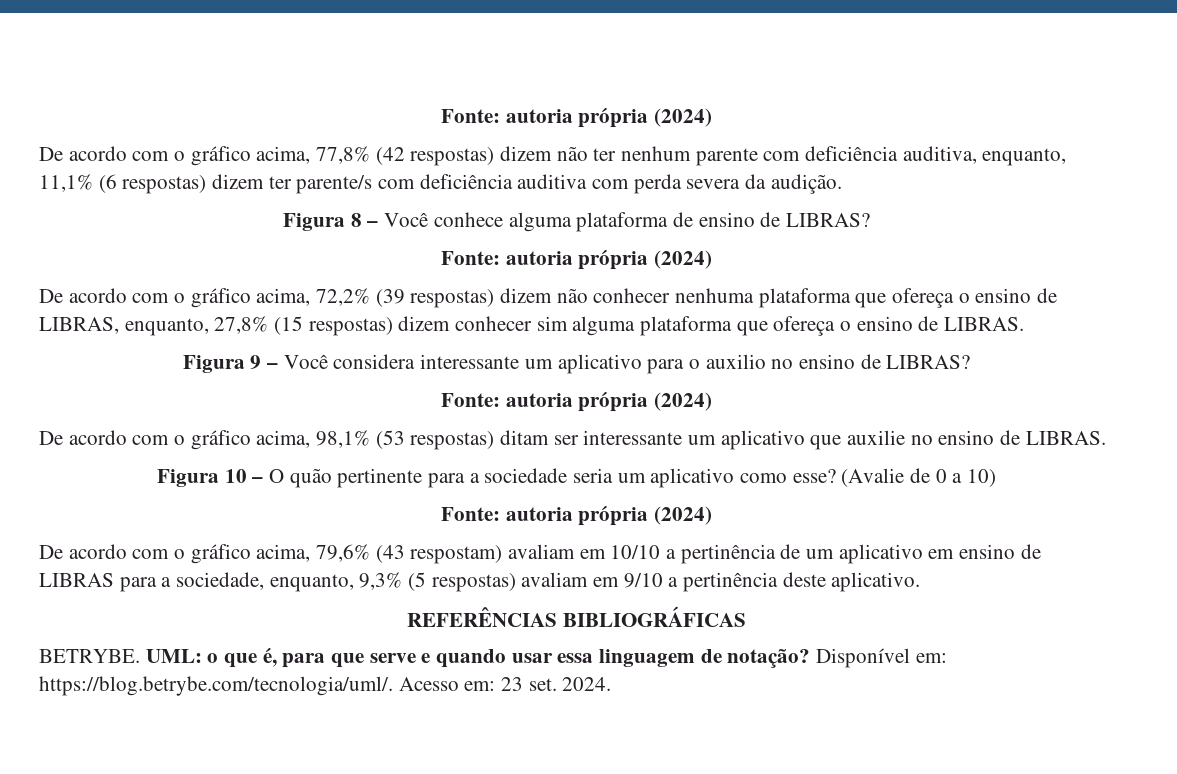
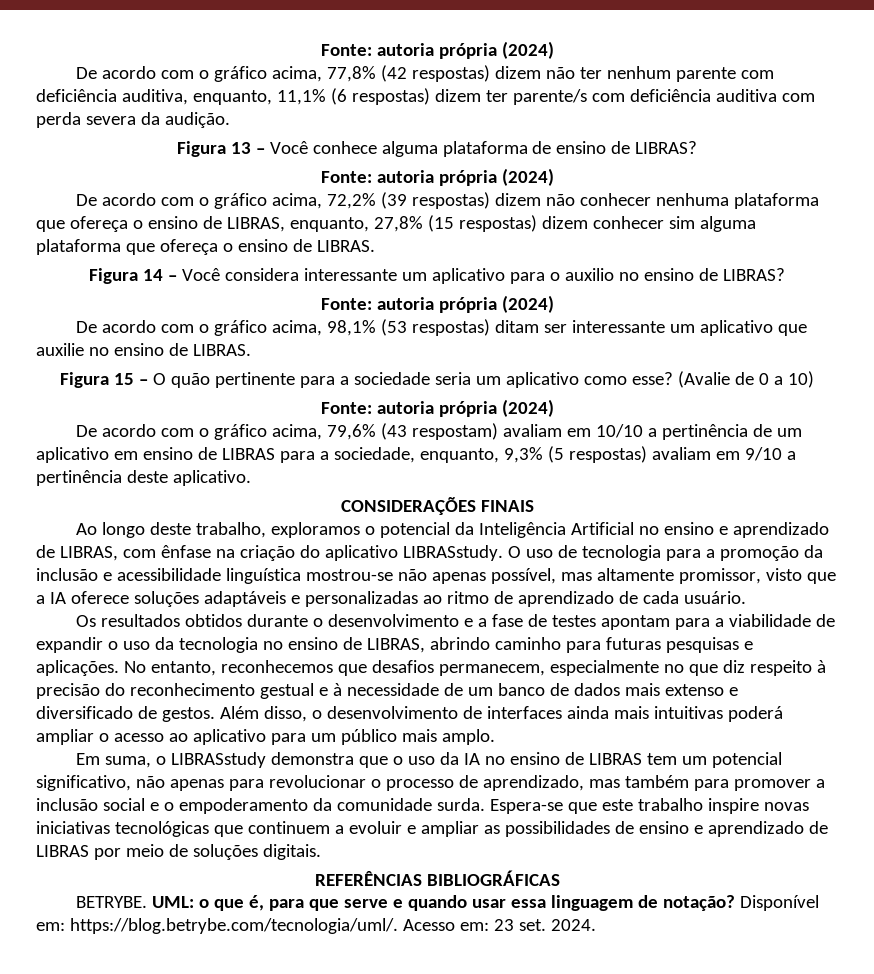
- Figura 8 – Você conhece alguma plataforma de ensino de LIBRAS?
+ Figura 13 – Você conhece alguma plataforma de ensino de LIBRAS?
- Figura 9 – Você considera interessante um aplicativo para o auxilio no ensino de LIBRAS?
+ Figura 14 – Você considera interessante um aplicativo para o auxilio no ensino de LIBRAS?
- Figura 10 – O quão pertinente para a sociedade seria um aplicativo como esse?
+ Figura 15 – O quão pertinente para a sociedade seria um aplicativo como esse?
+ CONSIDERAÇÕES FINAIS
+ Ao longo deste trabalho, exploramos o potencial da Inteligência Artificial no ensino e aprendizado de LIBRAS, com ênfase na criação do aplicativo LIBRASstudy. O uso de tecnologia para a promoção da inclusão e acessibilidade linguística mostrou-se não apenas possível, mas altamente promissor, visto que a IA oferece soluções adaptáveis e personalizadas ao ritmo de aprendizado de cada usuário.
+ Os resultados obtidos durante o desenvolvimento e a fase de testes apontam para a viabilidade de expandir o uso da tecnologia no ensino de LIBRAS, abrindo caminho para futuras pesquisas e aplicações. No entanto, reconhecemos que desafios permanecem, especialmente no que diz respeito à precisão do reconhecimento gestual e à necessidade de um banco de dados mais extenso e diversificado de gestos. Além disso, o desenvolvimento de interfaces ainda mais intuitivas poderá ampliar o acesso ao aplicativo para um público mais amplo.
+ Em suma, o LIBRASstudy demonstra que o uso da IA no ensino de LIBRAS tem um potencial significativo, não apenas para revolucionar o processo de aprendizado, mas também para promover a inclusão social e o empoderamento da comunidade surda. Espera-se que este trabalho inspire novas iniciativas tecnológicas que continuem a evoluir e ampliar as possibilidades de ensino e aprendizado de LIBRAS por meio de soluções digitais.

